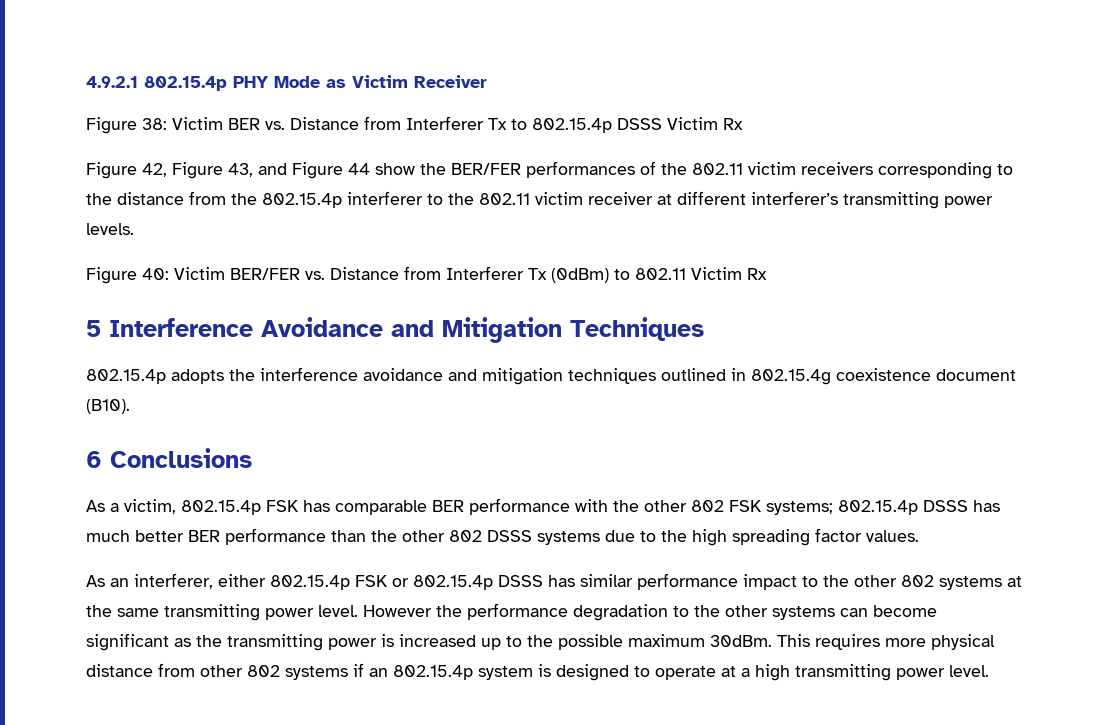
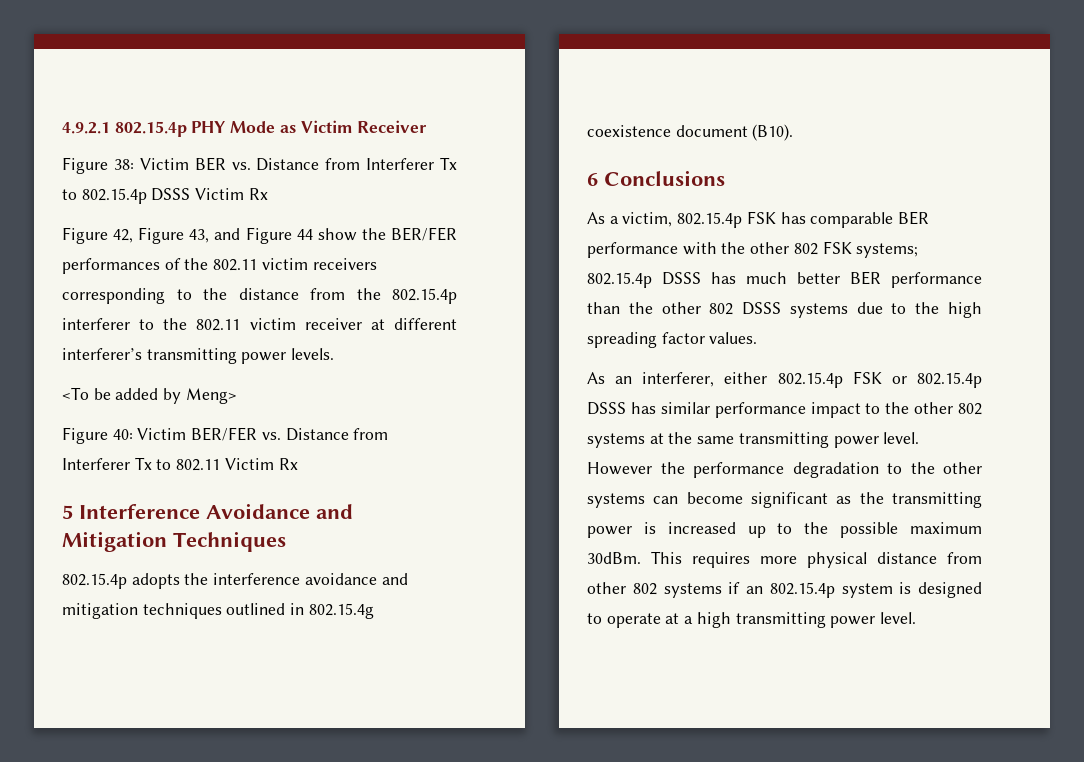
+ <To be added by Meng>
- Figure 40: Victim BER/FER vs. Distance from Interferer Tx (0dBm) to 802.11 Victim Rx
+ Figure 40: Victim BER/FER vs. Distance from Interferer Tx to 802.11 Victim Rx

